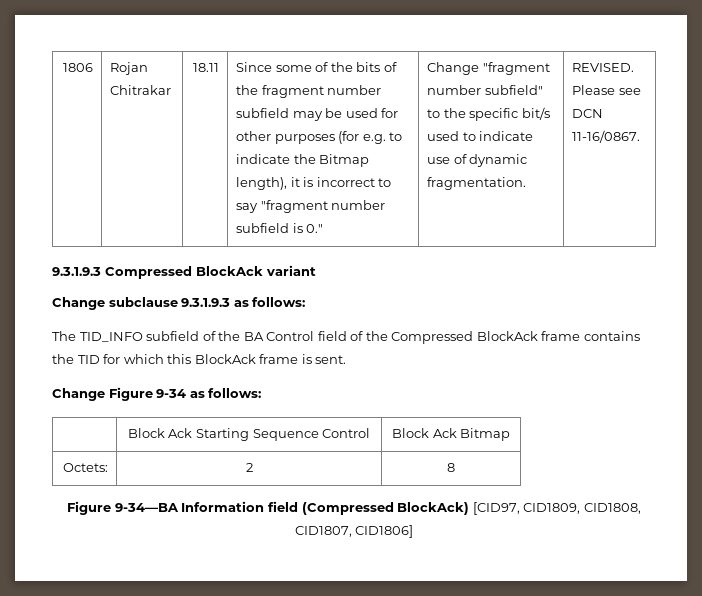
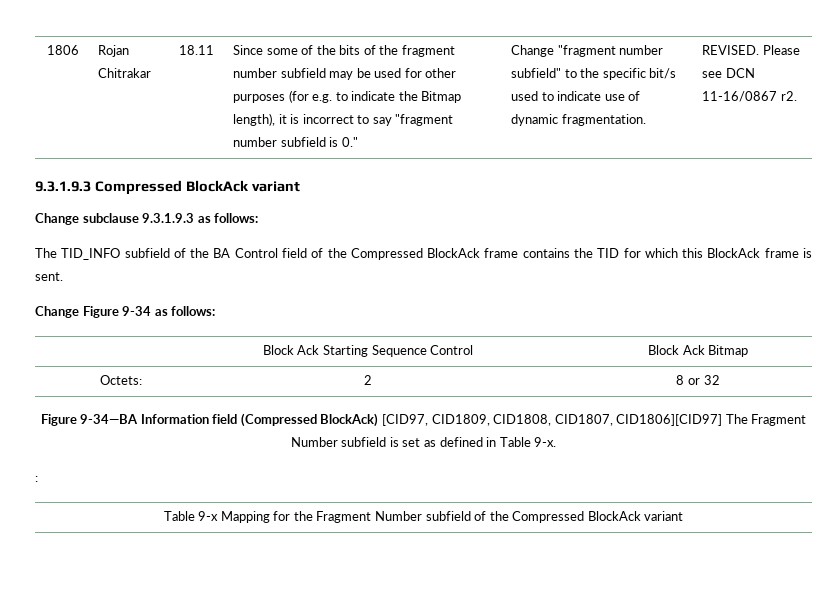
- Please see DCN 11-16/0867.
+ Please see DCN 11-16/0867 r2.
- Octets: | 2 | 8
+ Octets: | 2 | 8 or 32
- Figure 9-34—BA Information field (Compressed BlockAck) [CID97, CID1809, CID1808, CID1807, CID1806]
+ Figure 9-34—BA Information field (Compressed BlockAck) [CID97, CID1809, CID1808, CID1807, CID1806][CID97] The Fragment Number subfield is set as defined in Table 9-x.
+ :
+ Table 9-x Mapping for the Fragment Number subfield of the Compressed BlockAck variant

